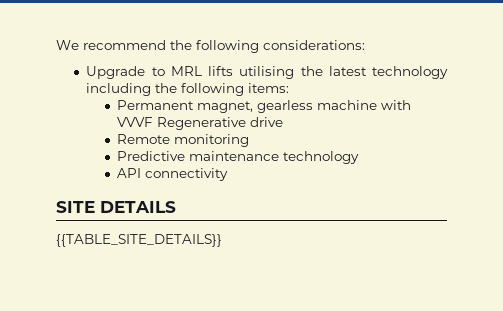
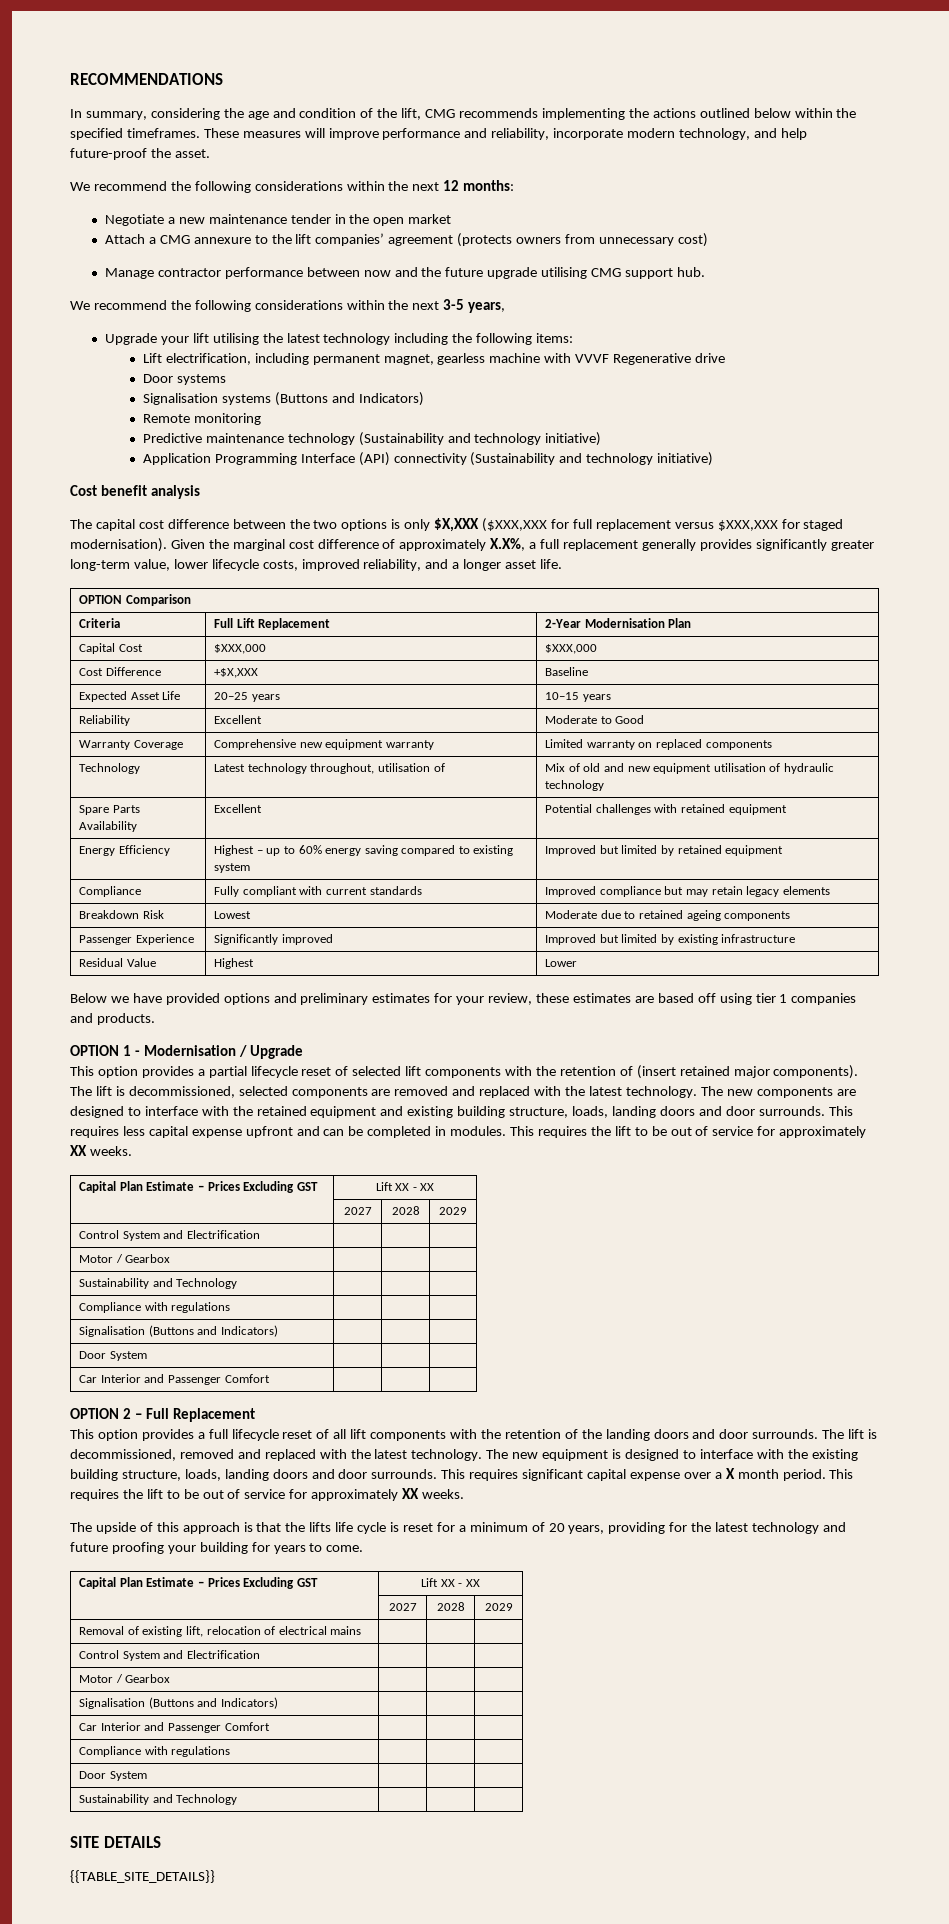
- We recommend the following considerations:
- Upgrade to MRL lifts utilising the latest technology including the following items:
+ RECOMMENDATIONS
+ In summary, considering the age and condition of the lift, CMG recommends implementing the actions outlined below within the specified timeframes. These measures will improve performance and reliability, incorporate modern technology, and help future-proof the asset.
+ We recommend the following considerations within the next 12 months:
+ Negotiate a new maintenance tender in the open market
+ Attach a CMG annexure to the lift companies’ agreement (protects owners from unnecessary cost)
+ Manage contractor performance between now and the future upgrade utilising CMG support hub.
+ We recommend the following considerations within the next 3-5 years,
+ Upgrade your lift utilising the latest technology including the following items:
- Permanent magnet, gearless machine with VVVF Regenerative drive
+ Lift electrification, including permanent magnet, gearless machine with VVVF Regenerative drive
+ Door systems
+ Signalisation systems (Buttons and Indicators)
- Predictive maintenance technology
- API connectivity
+ Predictive maintenance technology (Sustainability and technology initiative)
+ Application Programming Interface (API) connectivity (Sustainability and technology initiative)
+ Cost benefit analysis
+ The capital cost difference between the two options is only $X,XXX ($XXX,XXX for full replacement versus $XXX,XXX for staged modernisation). Given the marginal cost difference of approximately X.X%, a full replacement generally provides significantly greater long-term value, lower lifecycle costs, improved reliability, and a longer asset life.
+ OPTION Comparison
+ Criteria | Full Lift Replacement | 2-Year Modernisation Plan
+ Capital Cost | $XXX,000 | $XXX,000
+ Cost Difference | +$X,XXX | Baseline
+ Expected Asset Life | 20–25 years | 10–15 years
+ Reliability | Excellent | Moderate to Good
+ Warranty Coverage | Comprehensive new equipment warranty | Limited warranty on replaced components
+ Technology | Latest technology throughout, utilisation of | Mix of old and new equipment utilisation of hydraulic technology
+ Spare Parts Availability | Excellent | Potential challenges with retained equipment
+ Energy Efficiency | Highest – up to 60% energy saving compared to existing system | Improved but limited by retained equipment
+ Compliance | Fully compliant with current standards | Improved compliance but may retain legacy elements
+ Breakdown Risk | Lowest | Moderate due to retained ageing components
+ Passenger Experience | Significantly improved | Improved but limited by existing infrastructure
+ Residual Value | Highest | Lower
+ Below we have provided options and preliminary estimates for your review, these estimates are based off using tier 1 companies and products.
+ OPTION 1 - Modernisation / Upgrade
+ This option provides a partial lifecycle reset of selected lift components with the retention of (insert retained major components). The lift is decommissioned, selected components are removed and replaced with the latest technology. The new components are designed to interface with the retained equipment and existing building structure, loads, landing doors and door surrounds. This requires less capital expense upfront and can be completed in modules. This requires the lift to be out of service for approximately XX weeks.
+ Capital Plan Estimate – Prices Excluding GST | Lift XX - XX
+ | 2027 | 2028 | 2029
+ Control System and Electrification | | |
+ Motor / Gearbox | | |
+ Sustainability and Technology | | |
+ Compliance with regulations | | |
+ Signalisation (Buttons and Indicators) | | |
+ Door System | | |
+ Car Interior and Passenger Comfort | | |
+ OPTION 2 – Full Replacement
+ This option provides a full lifecycle reset of all lift components with the retention of the landing doors and door surrounds. The lift is decommissioned, removed and replaced with the latest technology. The new equipment is designed to interface with the existing building structure, loads, landing doors and door surrounds. This requires significant capital expense over a X month period. This requires the lift to be out of service for approximately XX weeks.
+ The upside of this approach is that the lifts life cycle is reset for a minimum of 20 years, providing for the latest technology and future proofing your building for years to come.
+ Capital Plan Estimate – Prices Excluding GST | Lift XX - XX
+ | 2027 | 2028 | 2029
+ Removal of existing lift, relocation of electrical mains | | |
+ Control System and Electrification | | |
+ Motor / Gearbox | | |
+ Signalisation (Buttons and Indicators) | | |
+ Car Interior and Passenger Comfort | | |
+ Compliance with regulations | | |
+ Door System | | |
+ Sustainability and Technology | | |

